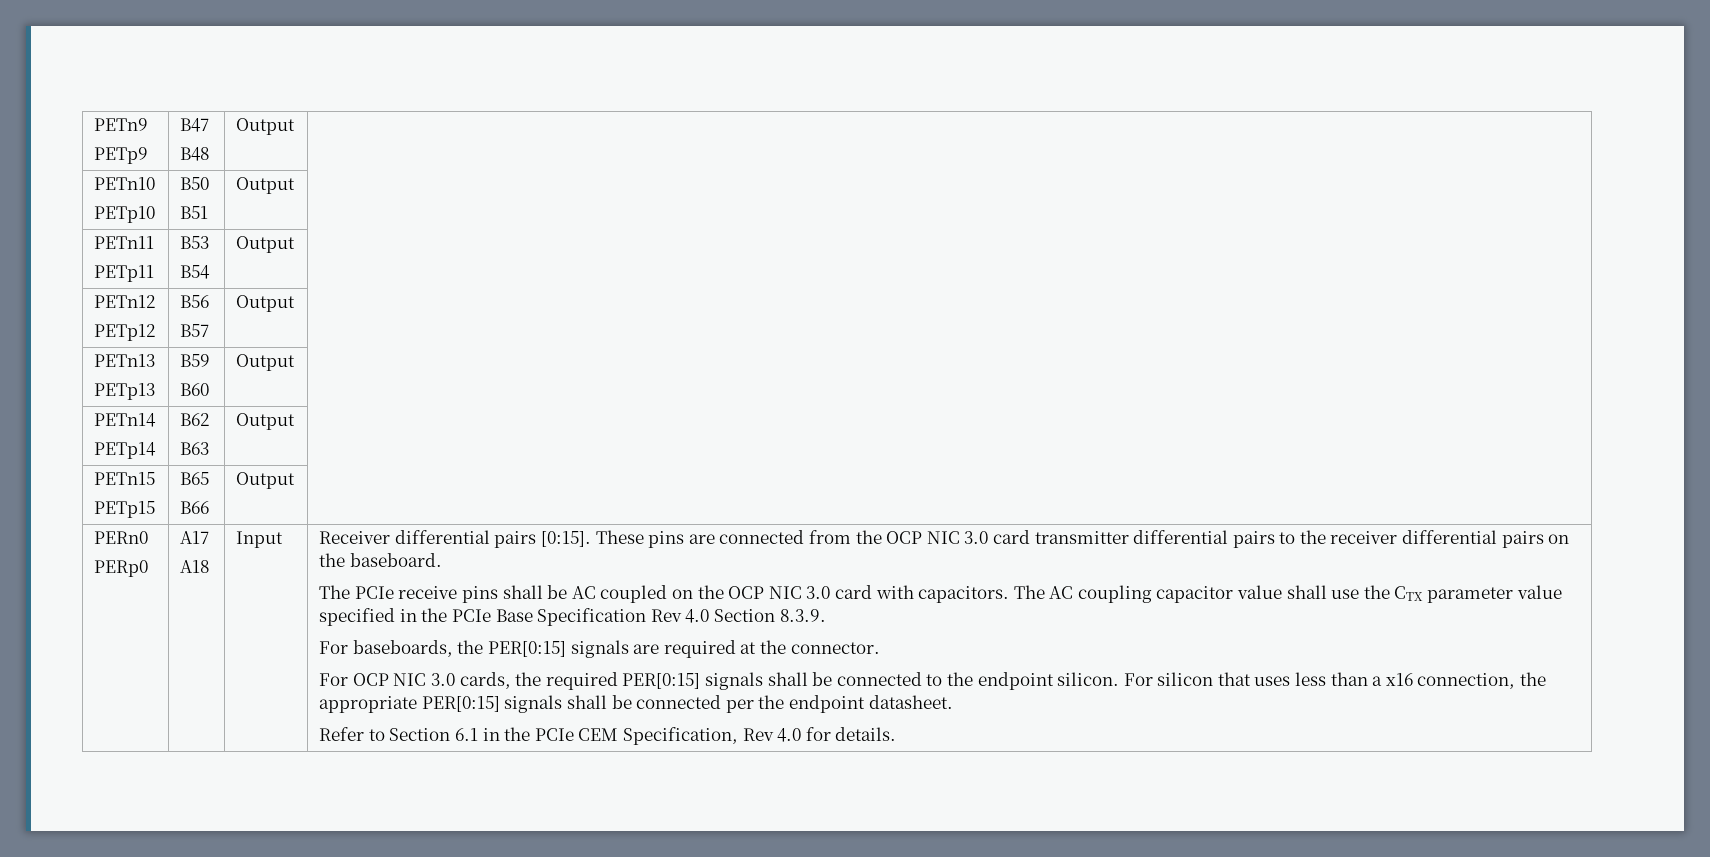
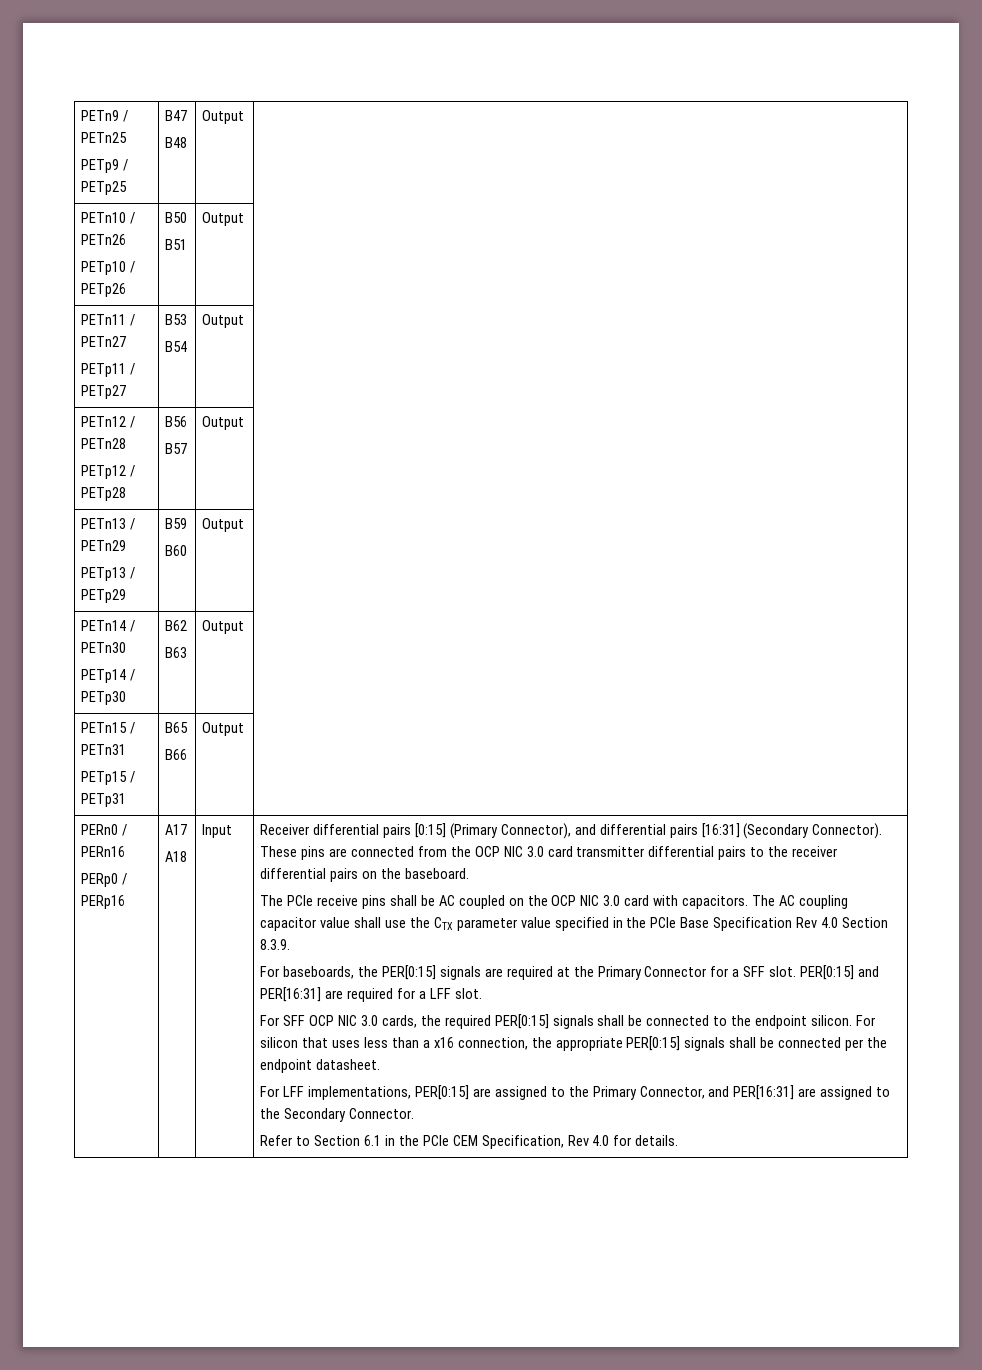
- PETn9
- PETp9 | B47
+ PETn9 / PETn25
+ PETp9 / PETp25 | B47
- PETn10
- PETp10 | B50
+ PETn10 / PETn26
+ PETp10 / PETp26 | B50
- PETn11
- PETp11 | B53
+ PETn11 / PETn27
+ PETp11 / PETp27 | B53
- PETn12
- PETp12 | B56
+ PETn12 / PETn28
+ PETp12 / PETp28 | B56
- PETn13
- PETp13 | B59
+ PETn13 / PETn29
+ PETp13 / PETp29 | B59
- PETn14
- PETp14 | B62
+ PETn14 / PETn30
+ PETp14 / PETp30 | B62
- PETn15
- PETp15 | B65
+ PETn15 / PETn31
+ PETp15 / PETp31 | B65
- PERn0
+ PERn0 / PERn16
- PERp0
+ PERp0 / PERp16
- Receiver differential pairs [0:15].
+ Receiver differential pairs [0:15] (Primary Connector), and differential pairs [16:31] (Secondary Connector).
- For baseboards, the PER[0:15] signals are required at the connector.
- For OCP NIC 3.0 cards, the required PER[0:15] signals shall be connected to the endpoint silicon.
+ For baseboards, the PER[0:15] signals are required at the Primary Connector for a SFF slot. PER[0:15] and PER[16:31] are required for a LFF slot.
+ For SFF OCP NIC 3.0 cards, the required PER[0:15] signals shall be connected to the endpoint silicon.
+ For LFF implementations, PER[0:15] are assigned to the Primary Connector, and PER[16:31] are assigned to the Secondary Connector.

